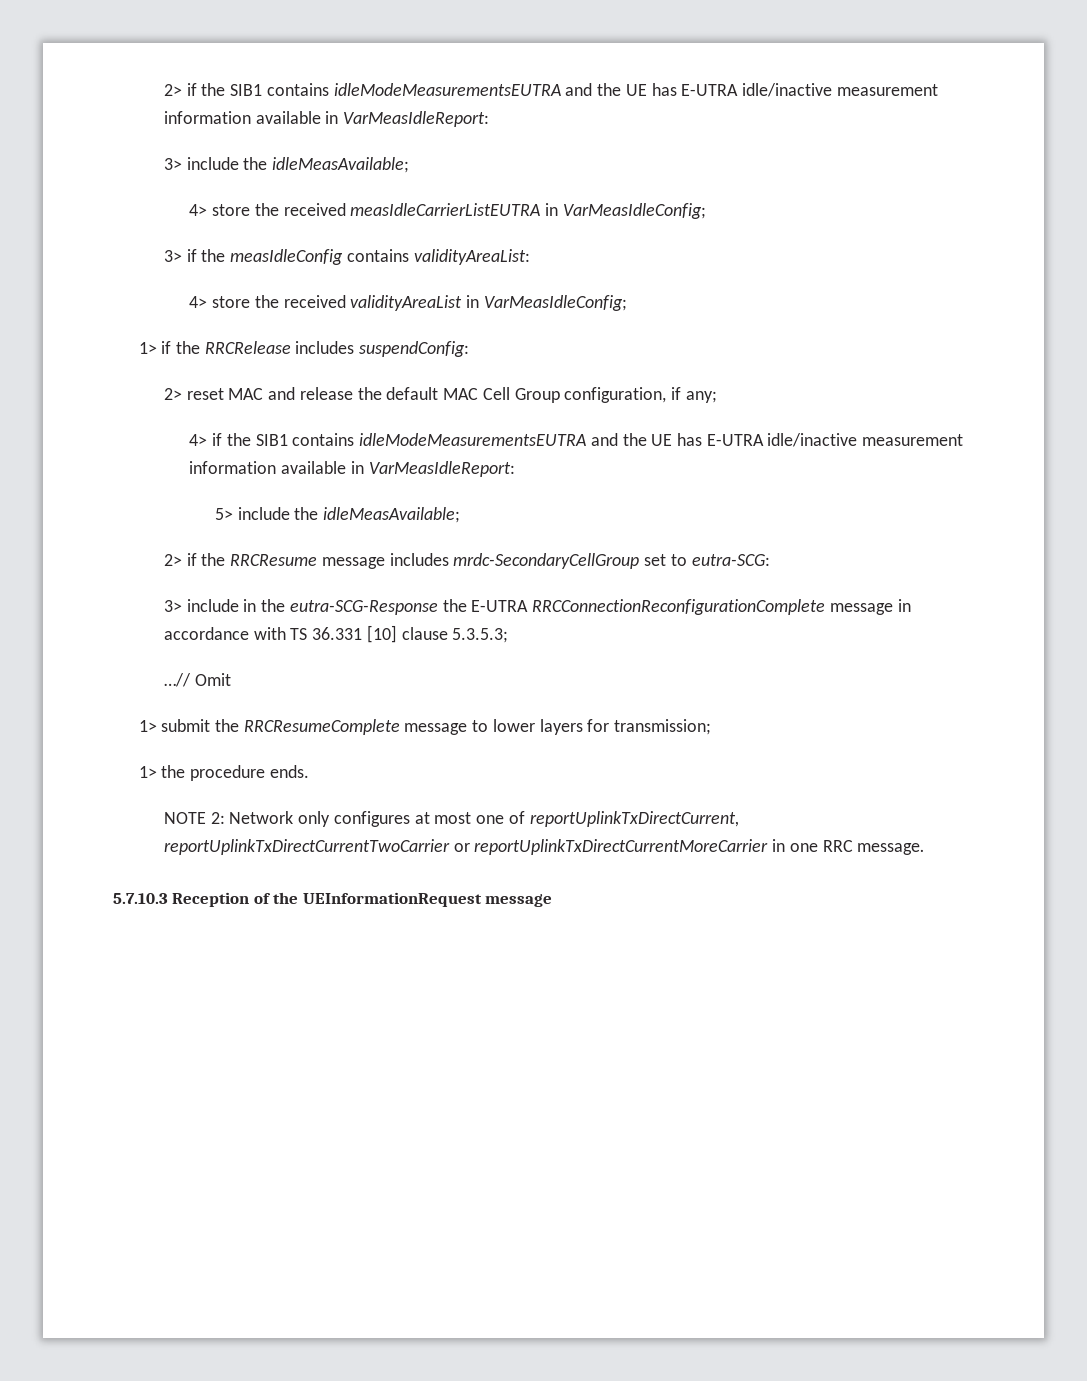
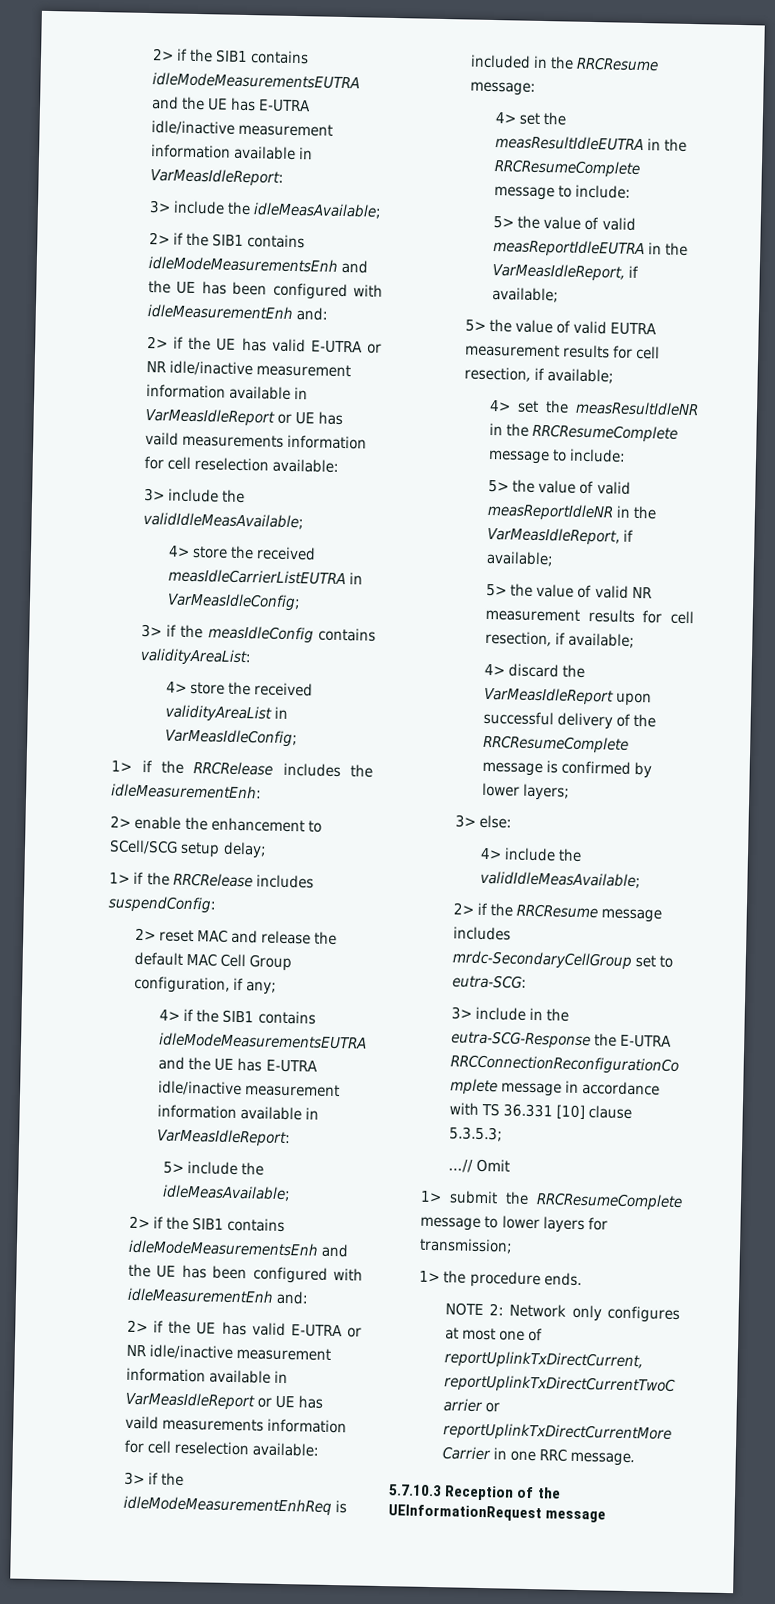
  3> include the idleMeasAvailable;
+ 2> if the SIB1 contains idleModeMeasurementsEnh and the UE has been configured with idleMeasurementEnh and:
+ 2> if the UE has valid E-UTRA or NR idle/inactive measurement information available in VarMeasIdleReport or UE has vaild measurements information for cell reselection available:
+ 3> include the validIdleMeasAvailable;
+ 1> if the RRCRelease includes the idleMeasurementEnh:
+ 2> enable the enhancement to SCell/SCG setup delay;
  5> include the idleMeasAvailable;
+ 2> if the SIB1 contains idleModeMeasurementsEnh and the UE has been configured with idleMeasurementEnh and:
+ 2> if the UE has valid E-UTRA or NR idle/inactive measurement information available in VarMeasIdleReport or UE has vaild measurements information for cell reselection available:
+ 3> if the idleModeMeasurementEnhReq is included in the RRCResume message:
+ 4> set the measResultIdleEUTRA in the RRCResumeComplete message to include:
+ 5> the value of valid measReportIdleEUTRA in the VarMeasIdleReport, if available;
+ 5> the value of valid EUTRA measurement results for cell resection, if available;
+ 4> set the measResultIdleNR in the RRCResumeComplete message to include:
+ 5> the value of valid measReportIdleNR in the VarMeasIdleReport, if available;
+ 5> the value of valid NR measurement results for cell resection, if available;
+ 4> discard the VarMeasIdleReport upon successful delivery of the RRCResumeComplete message is confirmed by lower layers;
+ 3> else:
+ 4> include the validIdleMeasAvailable;

